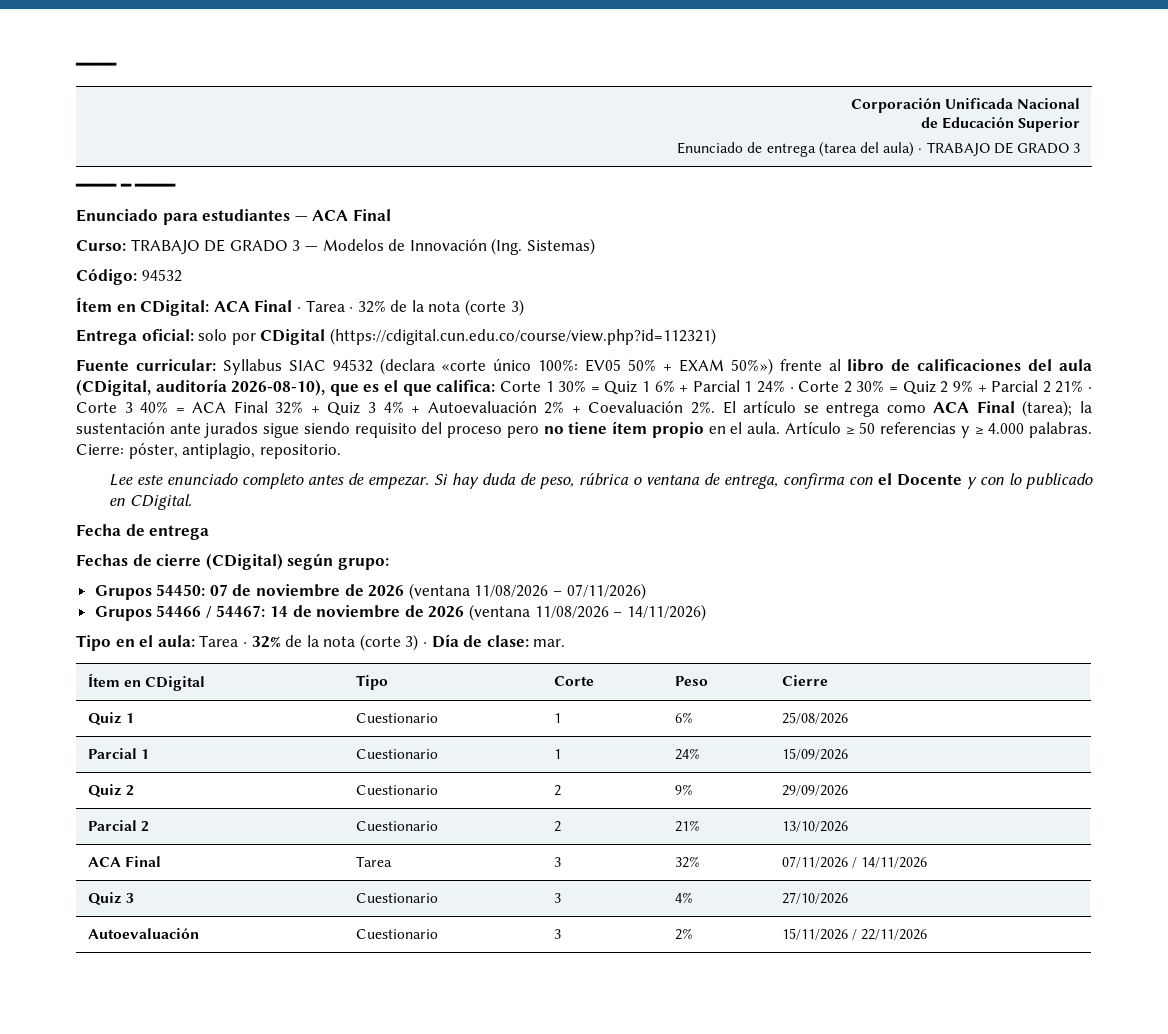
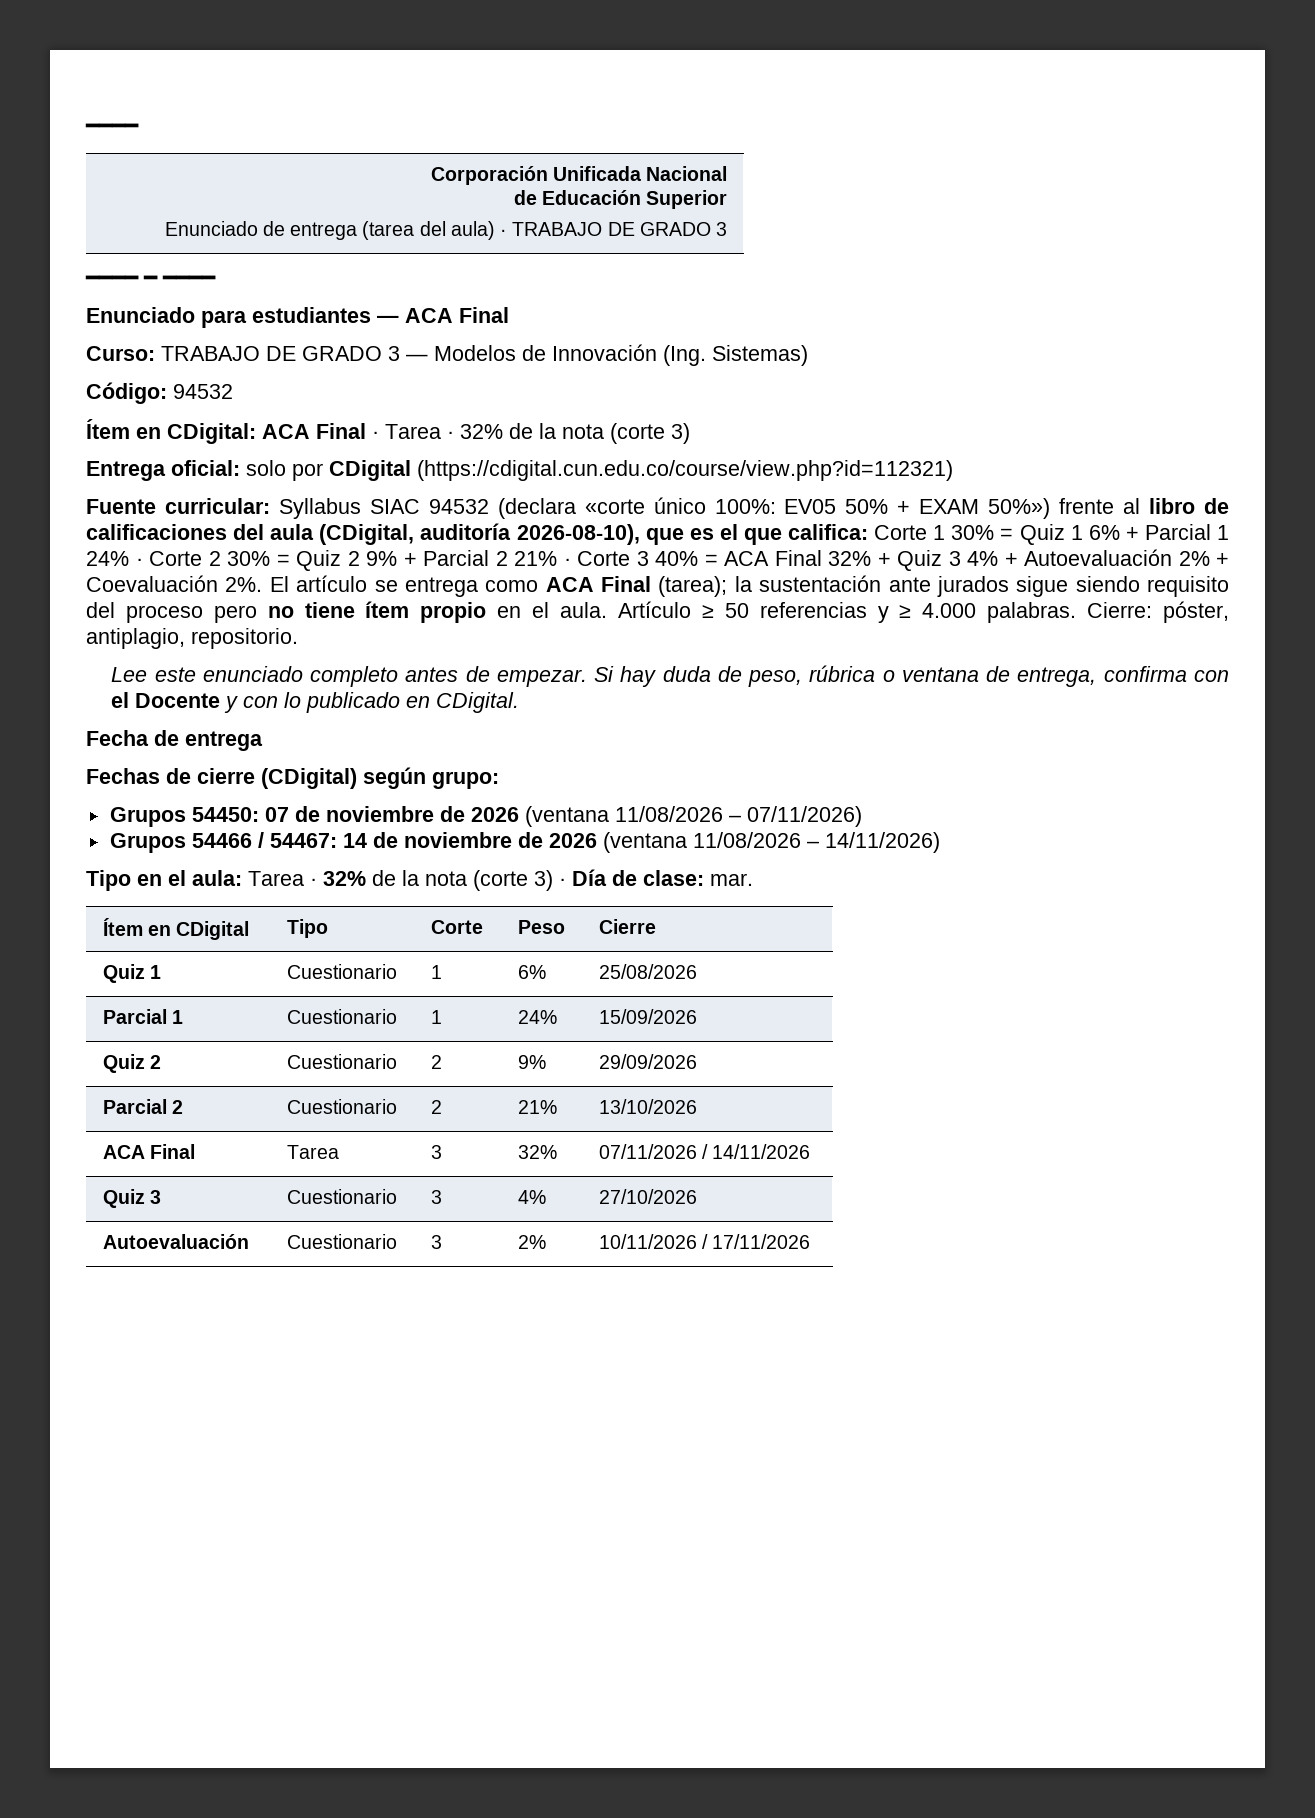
- Autoevaluación | Cuestionario | 3 | 2% | 15/11/2026 / 22/11/2026
+ Autoevaluación | Cuestionario | 3 | 2% | 10/11/2026 / 17/11/2026

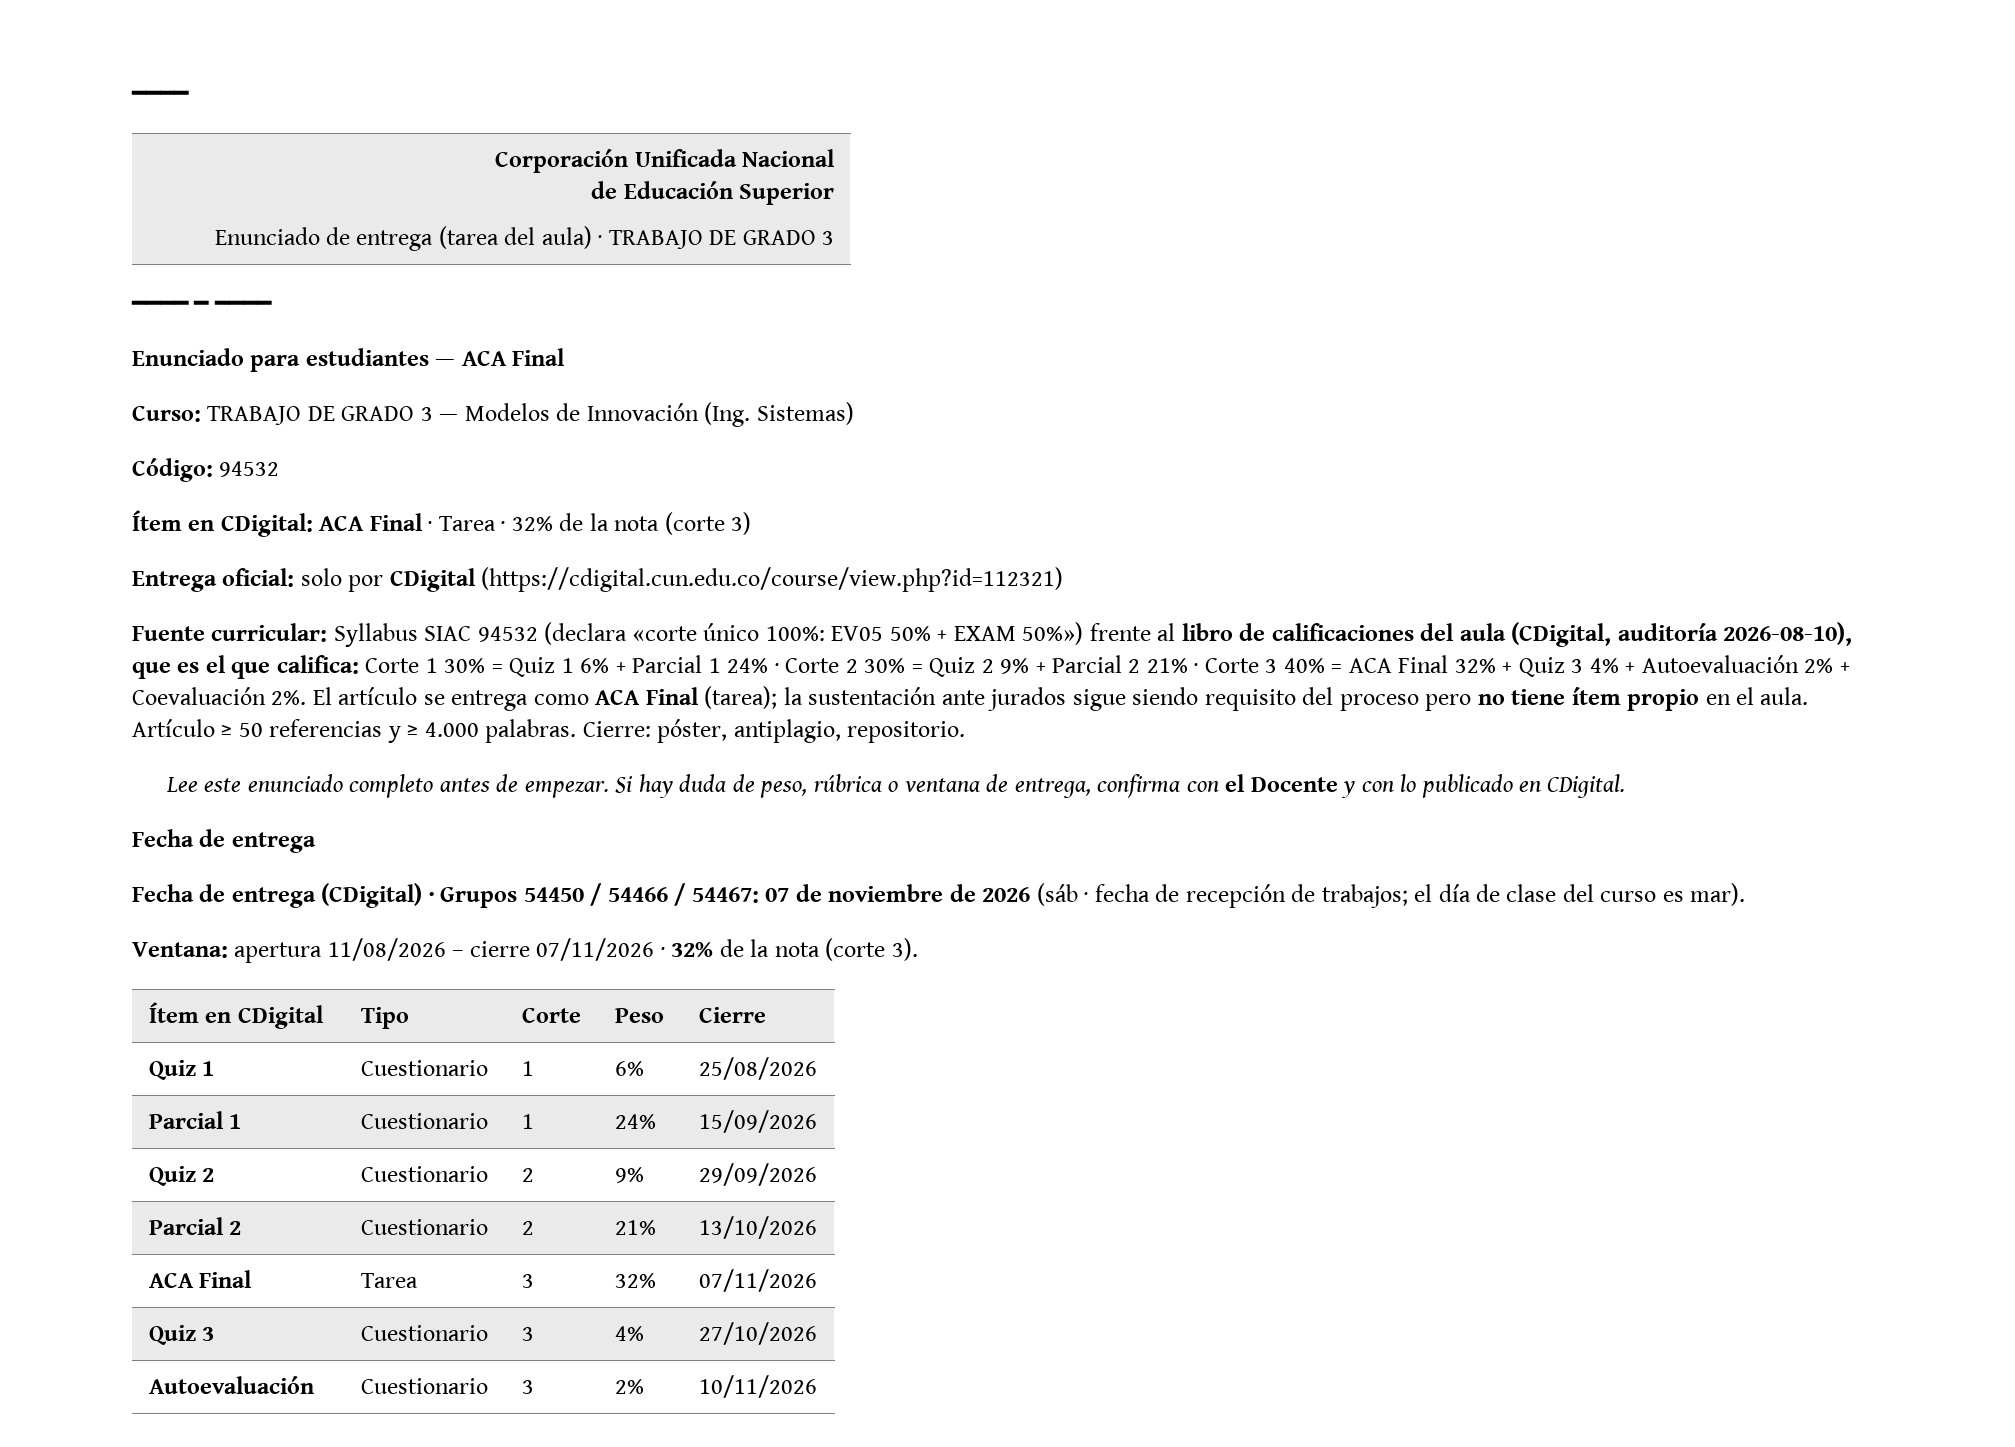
- Fechas de cierre (CDigital) según grupo:
- Grupos 54450: 07 de noviembre de 2026 (ventana 11/08/2026 – 07/11/2026)
- Grupos 54466 / 54467: 14 de noviembre de 2026 (ventana 11/08/2026 – 14/11/2026)
- Tipo en el aula: Tarea · 32% de la nota (corte 3) · Día de clase: mar.
+ Fecha de entrega (CDigital) · Grupos 54450 / 54466 / 54467: 07 de noviembre de 2026 (sáb · fecha de recepción de trabajos; el día de clase del curso es mar).
+ Ventana: apertura 11/08/2026 – cierre 07/11/2026 · 32% de la nota (corte 3).
- ACA Final | Tarea | 3 | 32% | 07/11/2026 / 14/11/2026
+ ACA Final | Tarea | 3 | 32% | 07/11/2026
- Autoevaluación | Cuestionario | 3 | 2% | 10/11/2026 / 17/11/2026
+ Autoevaluación | Cuestionario | 3 | 2% | 10/11/2026

